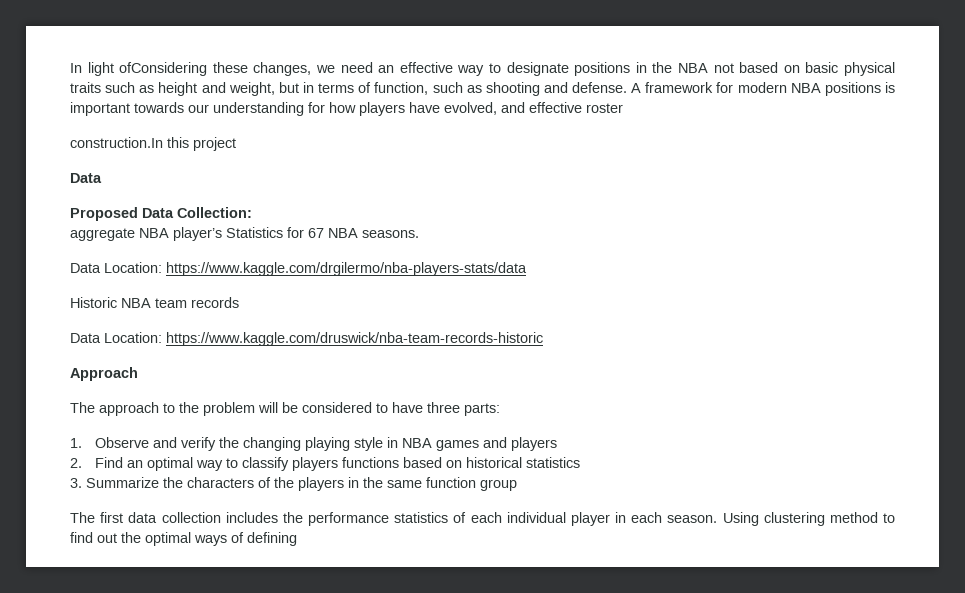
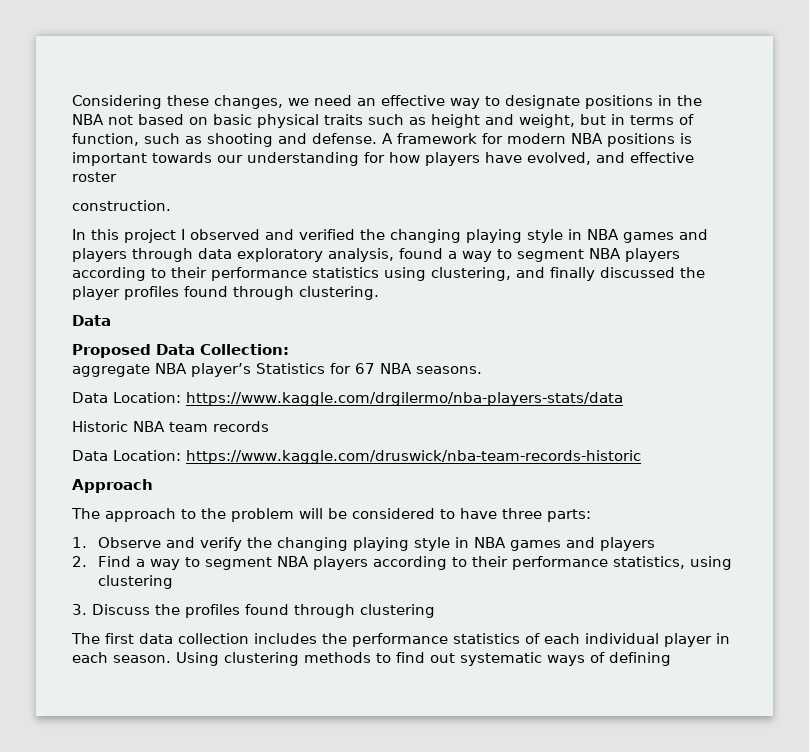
- In light ofConsidering these changes, we need an effective way to designate positions in the NBA not based on basic physical traits such as height and weight, but in terms of function, such as shooting and defense.
+ Considering these changes, we need an effective way to designate positions in the NBA not based on basic physical traits such as height and weight, but in terms of function, such as shooting and defense.
- construction.In this project
+ construction.
+ In this project I observed and verified the changing playing style in NBA games and players through data exploratory analysis, found a way to segment NBA players according to their performance statistics using clustering, and finally discussed the player profiles found through clustering.
- 2. Find an optimal way to classify players functions based on historical statistics
- 3. Summarize the characters of the players in the same function group
+ 2. Find a way to segment NBA players according to their performance statistics, using clustering
+ 3. Discuss the profiles found through clustering
- Using clustering method to find out the optimal ways of defining
+ Using clustering methods to find out systematic ways of defining

